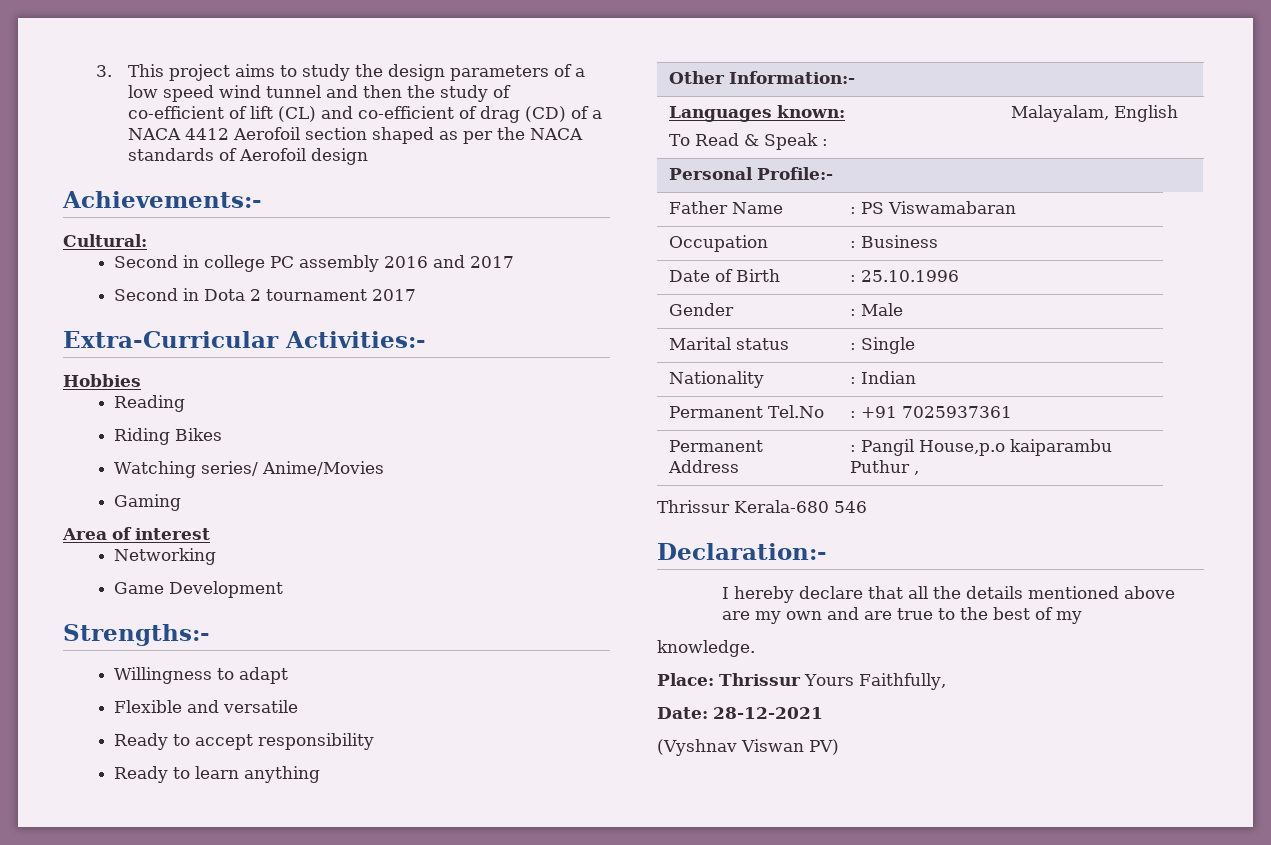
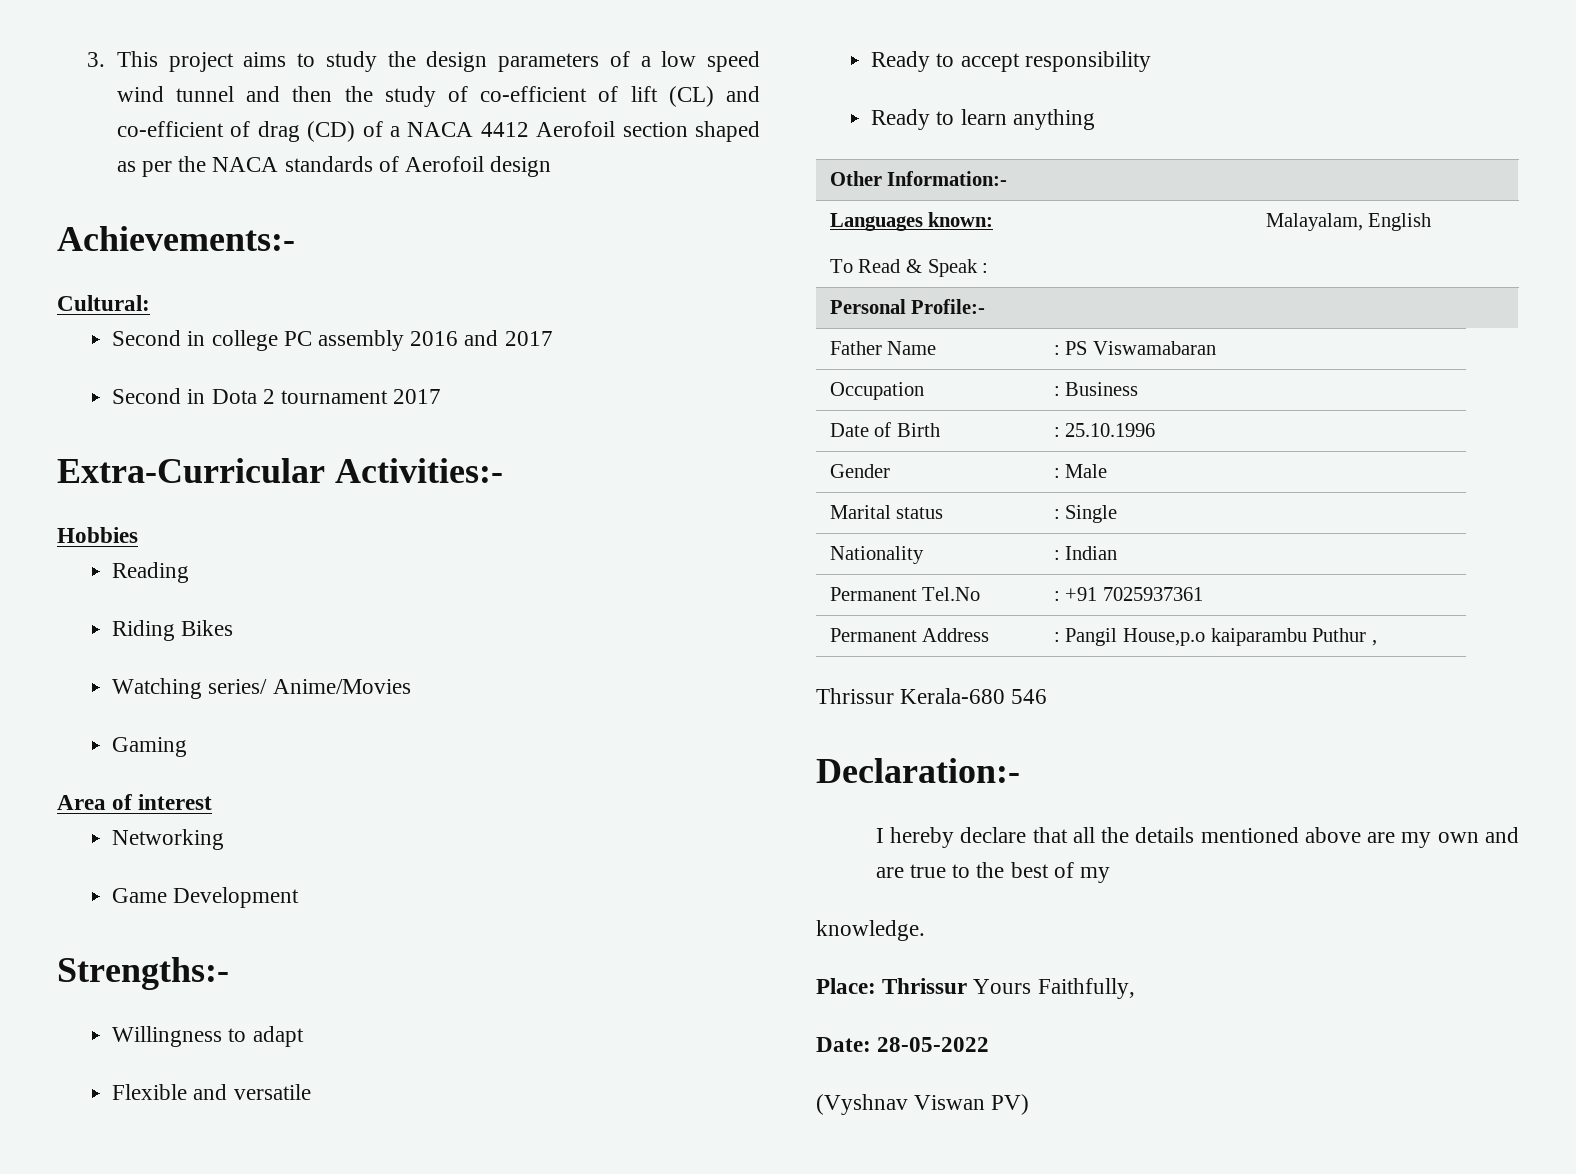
- Date: 28-12-2021
+ Date: 28-05-2022

